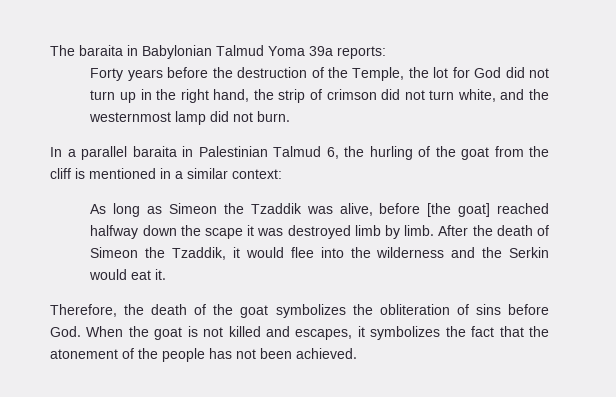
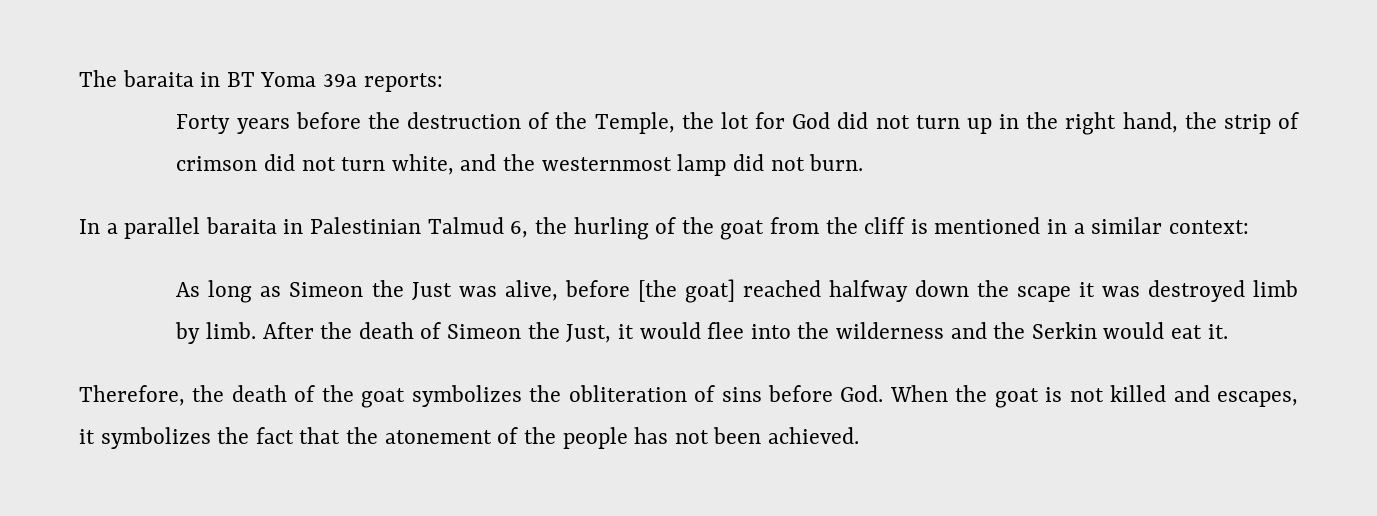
- The baraita in Babylonian Talmud Yoma 39a reports:
+ The baraita in BT Yoma 39a reports:
- As long as Simeon the Tzaddik was alive, before [the goat] reached halfway down the scape it was destroyed limb by limb.
+ As long as Simeon the Just was alive, before [the goat] reached halfway down the scape it was destroyed limb by limb.
- After the death of Simeon the Tzaddik, it would flee into the wilderness and the Serkin would eat it.
+ After the death of Simeon the Just, it would flee into the wilderness and the Serkin would eat it.

